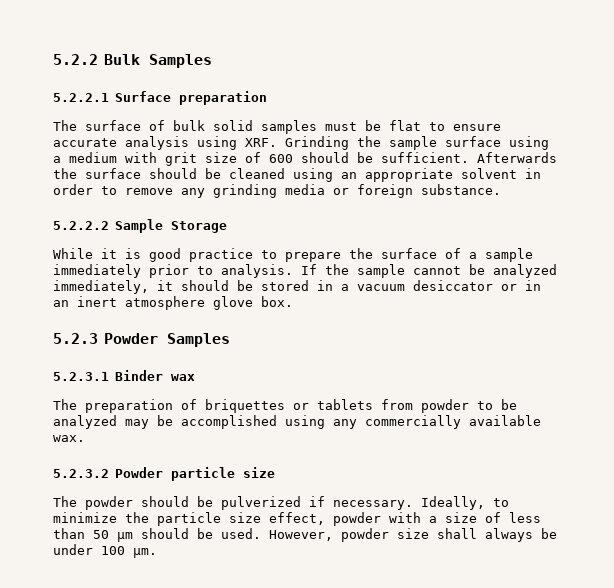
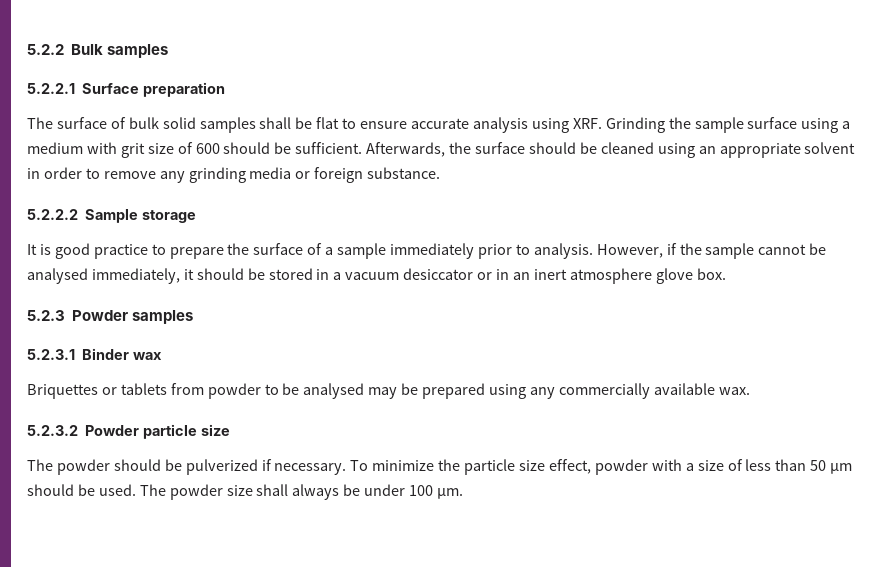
- 5.2.2 Bulk Samples
+ 5.2.2 Bulk samples
- The surface of bulk solid samples must be flat to ensure accurate analysis using XRF. Grinding the sample surface using a medium with grit size of 600 should be sufficient.
+ The surface of bulk solid samples shall be flat to ensure accurate analysis using XRF. Grinding the sample surface using a medium with grit size of 600 should be sufficient.
- Afterwards the surface should be cleaned using an appropriate solvent in order to remove any grinding media or foreign substance.
+ Afterwards, the surface should be cleaned using an appropriate solvent in order to remove any grinding media or foreign substance.
- 5.2.2.2 Sample Storage
- While it is good practice to prepare the surface of a sample immediately prior to analysis.
+ 5.2.2.2 Sample storage
+ It is good practice to prepare the surface of a sample immediately prior to analysis.
- If the sample cannot be analyzed immediately, it should be stored in a vacuum desiccator or in an inert atmosphere glove box.
+ However, if the sample cannot be analysed immediately, it should be stored in a vacuum desiccator or in an inert atmosphere glove box.
- 5.2.3 Powder Samples
+ 5.2.3 Powder samples
- The preparation of briquettes or tablets from powder to be analyzed may be accomplished using any commercially available wax.
+ Briquettes or tablets from powder to be analysed may be prepared using any commercially available wax.
- Ideally, to minimize the particle size effect, powder with a size of less than 50 µm should be used.
+ To minimize the particle size effect, powder with a size of less than 50 µm should be used.
- However, powder size shall always be under 100 µm.
+ The powder size shall always be under 100 µm.

